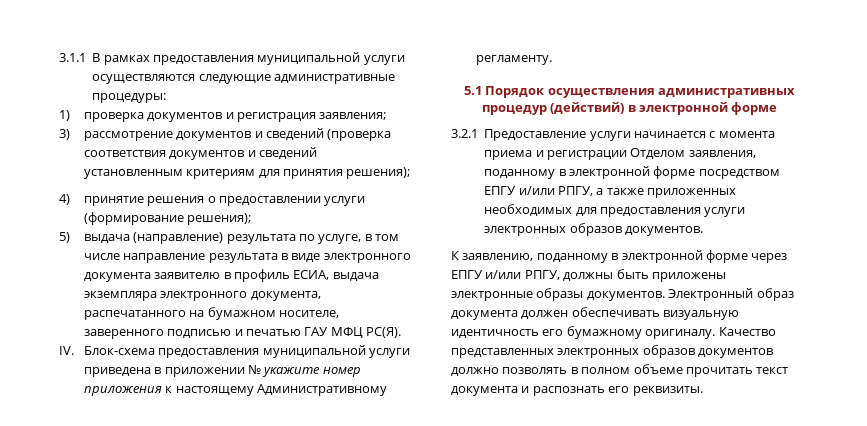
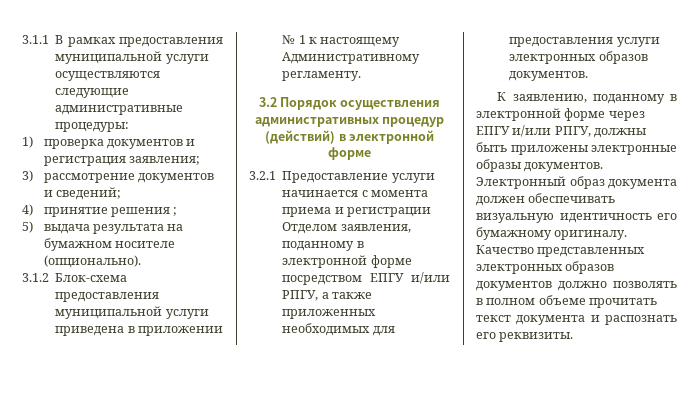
- 3) рассмотрение документов и сведений (проверка соответствия документов и сведений установленным критериям для принятия решения);
- 4) принятие решения о предоставлении услуги (формирование решения);
- 5) выдача (направление) результата по услуге, в том числе направление результата в виде электронного документа заявителю в профиль ЕСИА, выдача экземпляра электронного документа, распечатанного на бумажном носителе, заверенного подписью и печатью ГАУ МФЦ РС(Я).
- IV. Блок-схема предоставления муниципальной услуги приведена в приложении № укажите номер приложения к настоящему Административному регламенту.
+ 3) рассмотрение документов и сведений;
+ 4) принятие решения ;
+ 5) выдача результата на бумажном носителе (опционально).
+ 3.1.2 Блок-схема предоставления муниципальной услуги приведена в приложении № 1 к настоящему Административному регламенту.
- 5.1 Порядок осуществления административных процедур (действий) в электронной форме
+ 3.2 Порядок осуществления административных процедур (действий) в электронной форме

